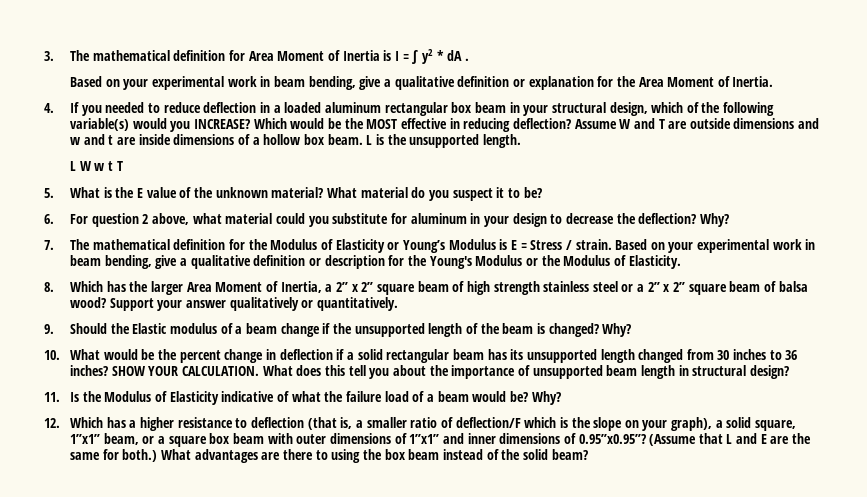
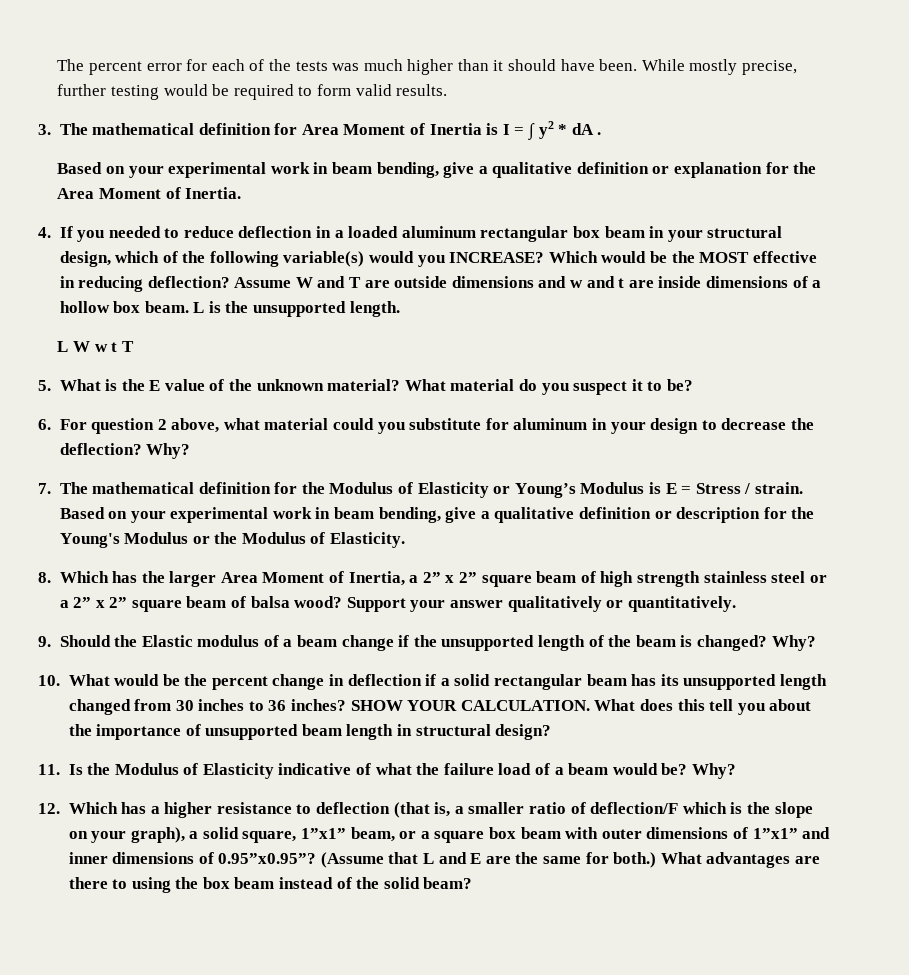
+ The percent error for each of the tests was much higher than it should have been. While mostly precise, further testing would be required to form valid results.

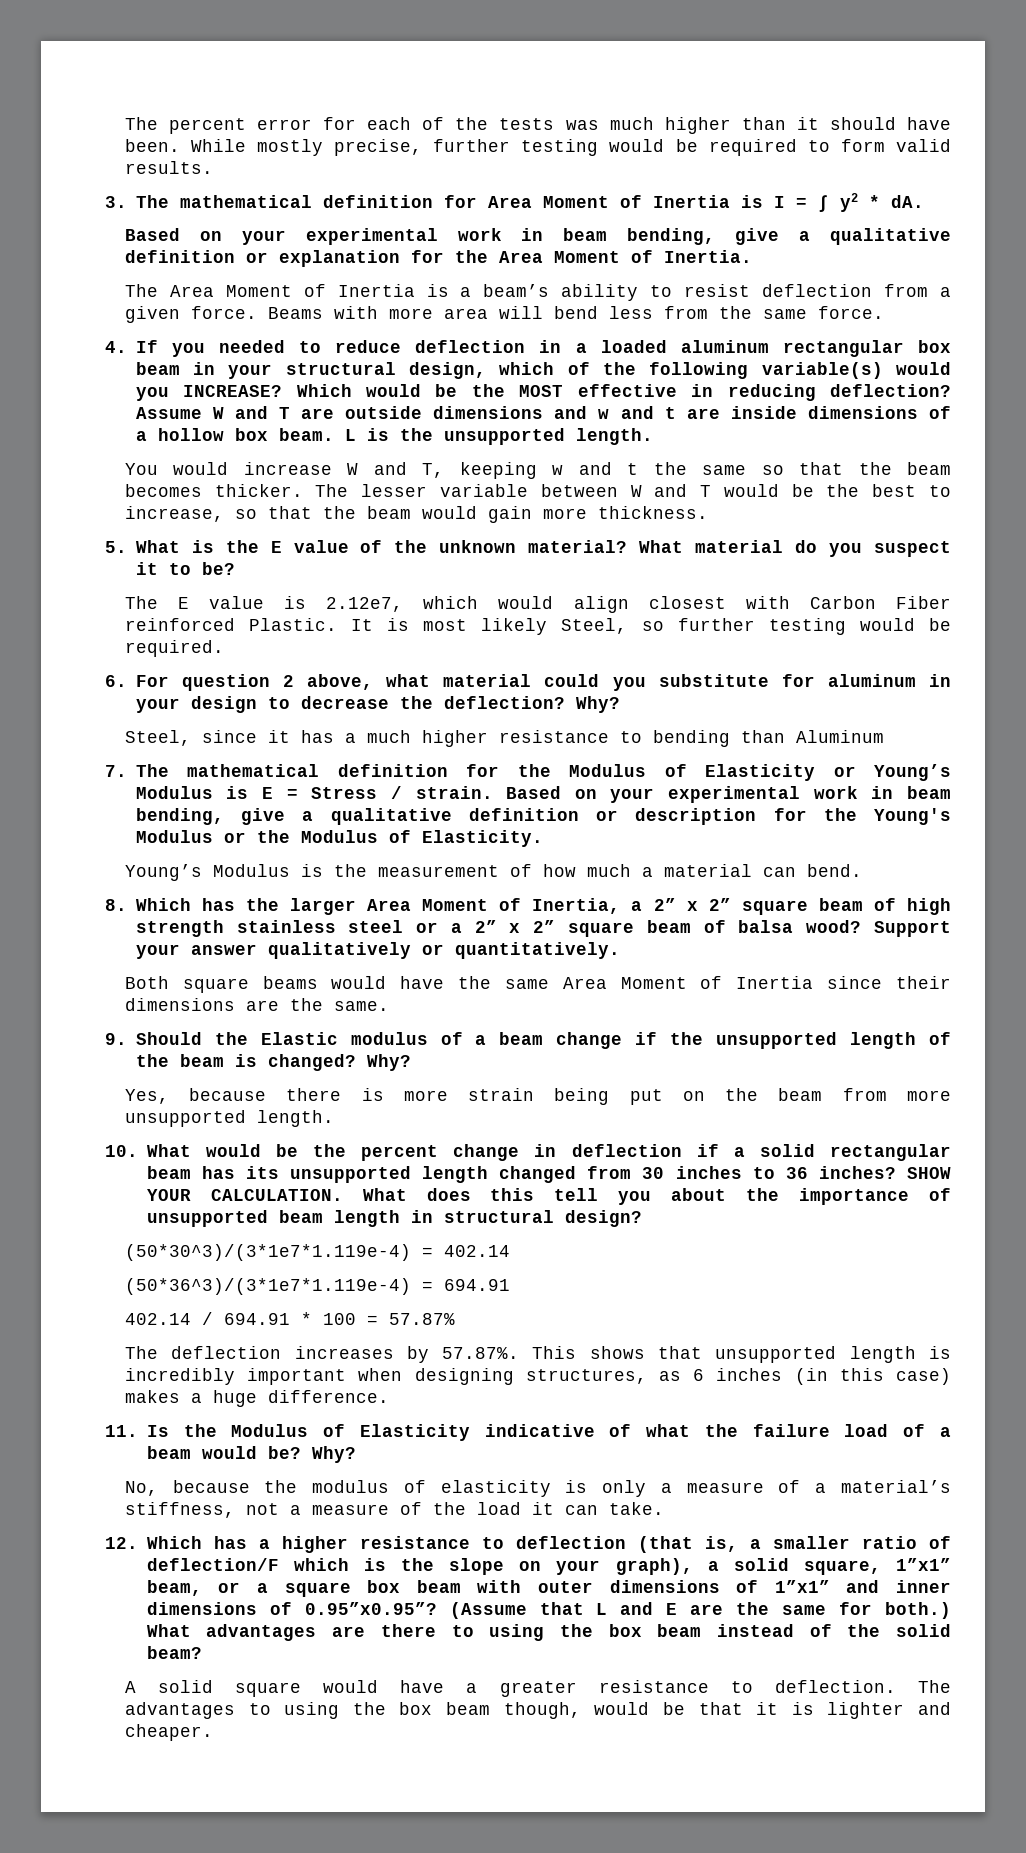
- 3. The mathematical definition for Area Moment of Inertia is I = ∫ y2 * dA .
+ 3. The mathematical definition for Area Moment of Inertia is I = ∫ y2 * dA.
+ The Area Moment of Inertia is a beam’s ability to resist deflection from a given force. Beams with more area will bend less from the same force.
- L W w t T
+ You would increase W and T, keeping w and t the same so that the beam becomes thicker. The lesser variable between W and T would be the best to increase, so that the beam would gain more thickness.
+ The E value is 2.12e7, which would align closest with Carbon Fiber reinforced Plastic. It is most likely Steel, so further testing would be required.
+ Steel, since it has a much higher resistance to bending than Aluminum
+ Young’s Modulus is the measurement of how much a material can bend.
+ Both square beams would have the same Area Moment of Inertia since their dimensions are the same.
+ Yes, because there is more strain being put on the beam from more unsupported length.
+ (50*30^3)/(3*1e7*1.119e-4) = 402.14
+ (50*36^3)/(3*1e7*1.119e-4) = 694.91
+ 402.14 / 694.91 * 100 = 57.87%
+ The deflection increases by 57.87%. This shows that unsupported length is incredibly important when designing structures, as 6 inches (in this case) makes a huge difference.
+ No, because the modulus of elasticity is only a measure of a material’s stiffness, not a measure of the load it can take.
+ A solid square would have a greater resistance to deflection. The advantages to using the box beam though, would be that it is lighter and cheaper.

